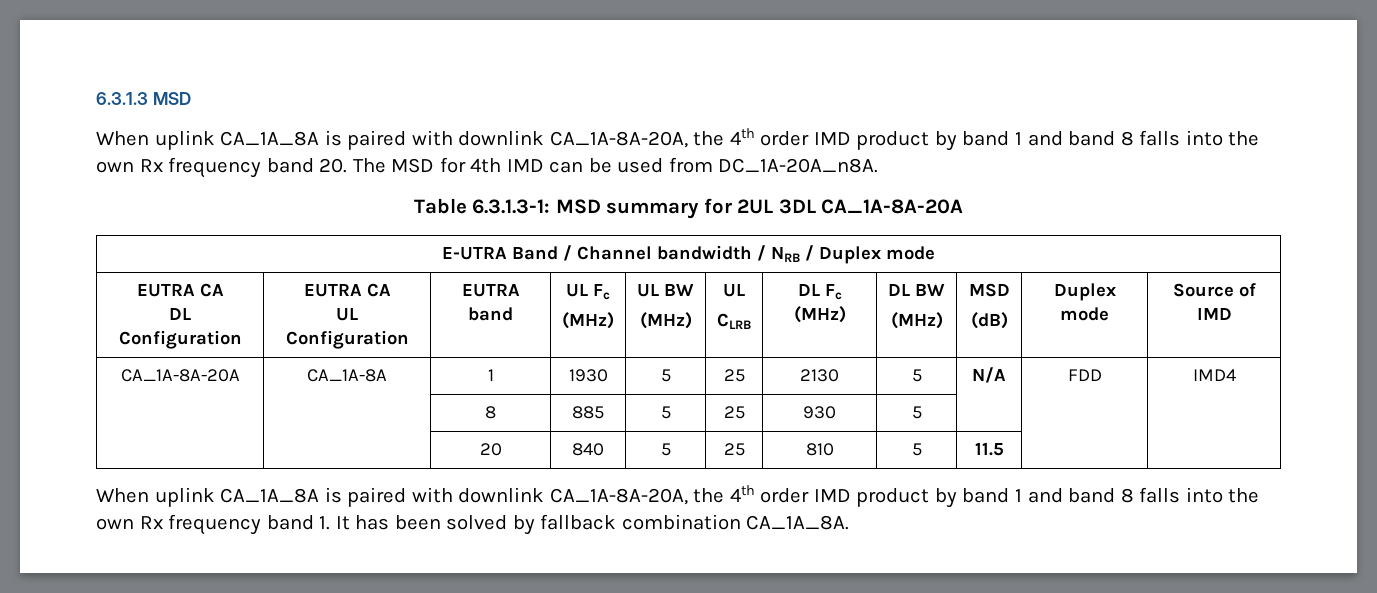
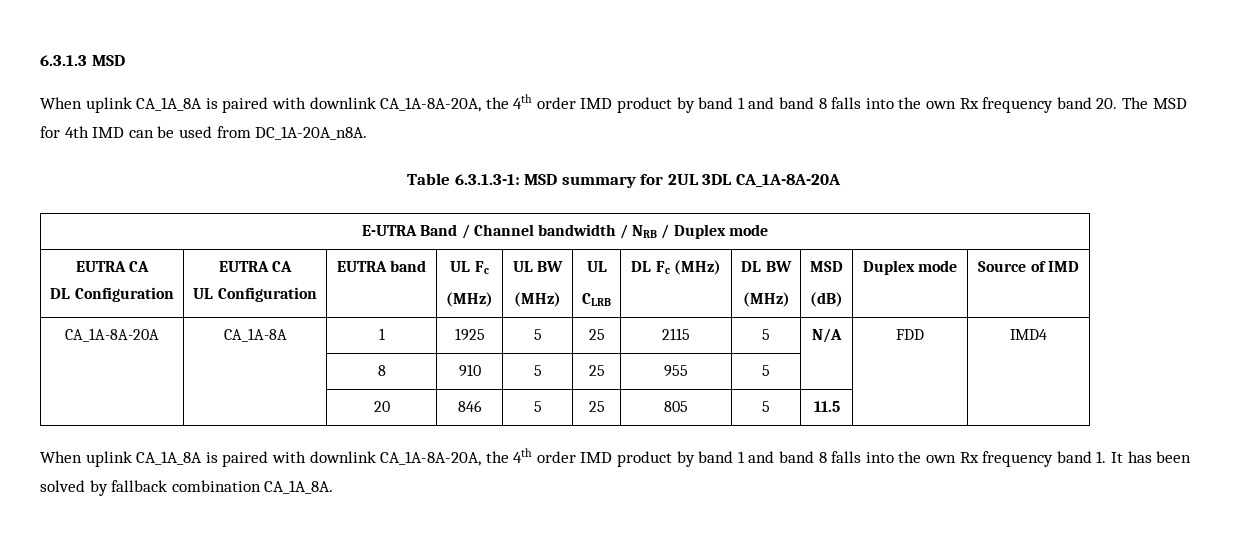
- CA_1A-8A-20A | CA_1A-8A | 1 | 1930 | 5 | 25 | 2130 | 5 | N/A | FDD | IMD4
+ CA_1A-8A-20A | CA_1A-8A | 1 | 1925 | 5 | 25 | 2115 | 5 | N/A | FDD | IMD4
- | | 8 | 885 | 5 | 25 | 930 | 5 | | |
+ | | 8 | 910 | 5 | 25 | 955 | 5 | | |
- | | 20 | 840 | 5 | 25 | 810 | 5 | 11.5 | |
+ | | 20 | 846 | 5 | 25 | 805 | 5 | 11.5 | |

